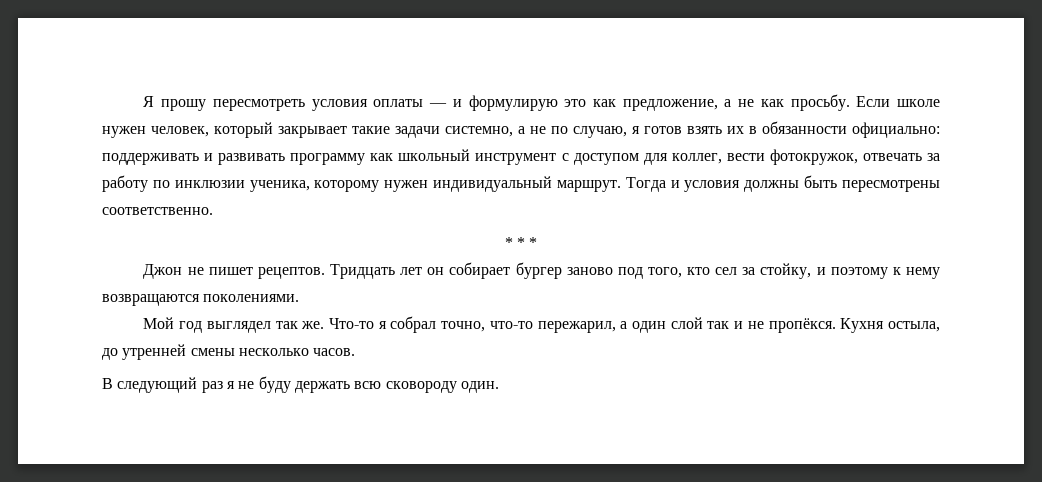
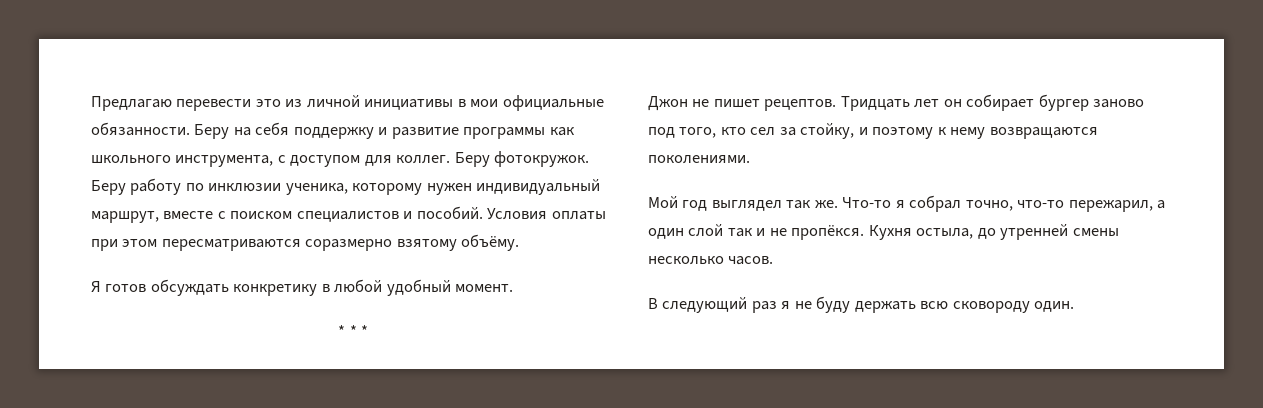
- Я прошу пересмотреть условия оплаты — и формулирую это как предложение, а не как просьбу. Если школе нужен человек, который закрывает такие задачи системно, а не по случаю, я готов взять их в обязанности официально: поддерживать и развивать программу как школьный инструмент с доступом для коллег, вести фотокружок, отвечать за работу по инклюзии ученика, которому нужен индивидуальный маршрут. Тогда и условия должны быть пересмотрены соответственно.
+ Предлагаю перевести это из личной инициативы в мои официальные обязанности. Беру на себя поддержку и развитие программы как школьного инструмента, с доступом для коллег. Беру фотокружок. Беру работу по инклюзии ученика, которому нужен индивидуальный маршрут, вместе с поиском специалистов и пособий. Условия оплаты при этом пересматриваются соразмерно взятому объёму.
+ Я готов обсуждать конкретику в любой удобный момент.

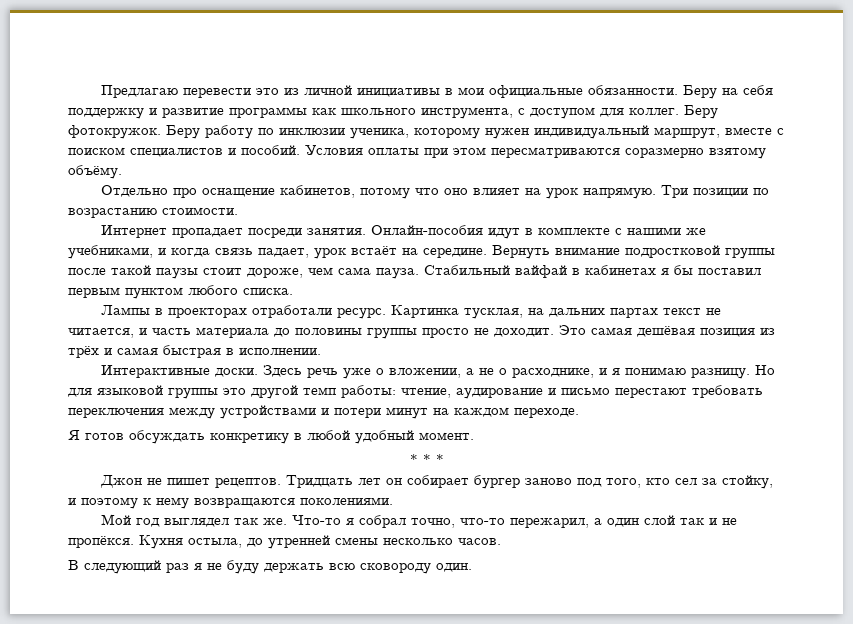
+ Отдельно про оснащение кабинетов, потому что оно влияет на урок напрямую. Три позиции по возрастанию стоимости.
+ Интернет пропадает посреди занятия. Онлайн-пособия идут в комплекте с нашими же учебниками, и когда связь падает, урок встаёт на середине. Вернуть внимание подростковой группы после такой паузы стоит дороже, чем сама пауза. Стабильный вайфай в кабинетах я бы поставил первым пунктом любого списка.
+ Лампы в проекторах отработали ресурс. Картинка тусклая, на дальних партах текст не читается, и часть материала до половины группы просто не доходит. Это самая дешёвая позиция из трёх и самая быстрая в исполнении.
+ Интерактивные доски. Здесь речь уже о вложении, а не о расходнике, и я понимаю разницу. Но для языковой группы это другой темп работы: чтение, аудирование и письмо перестают требовать переключения между устройствами и потери минут на каждом переходе.

